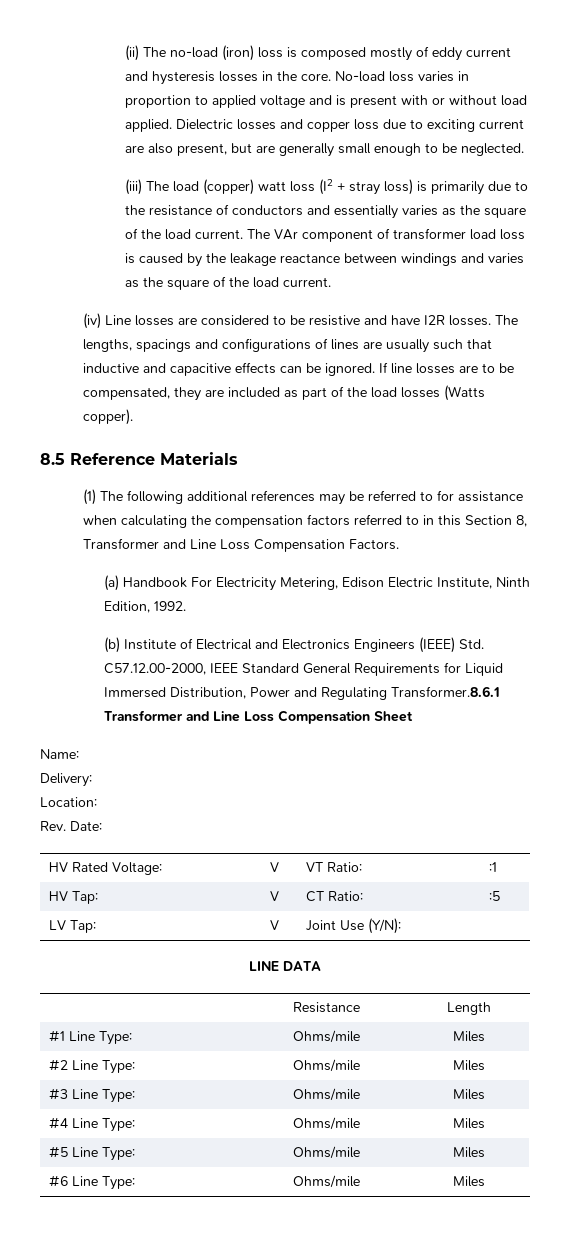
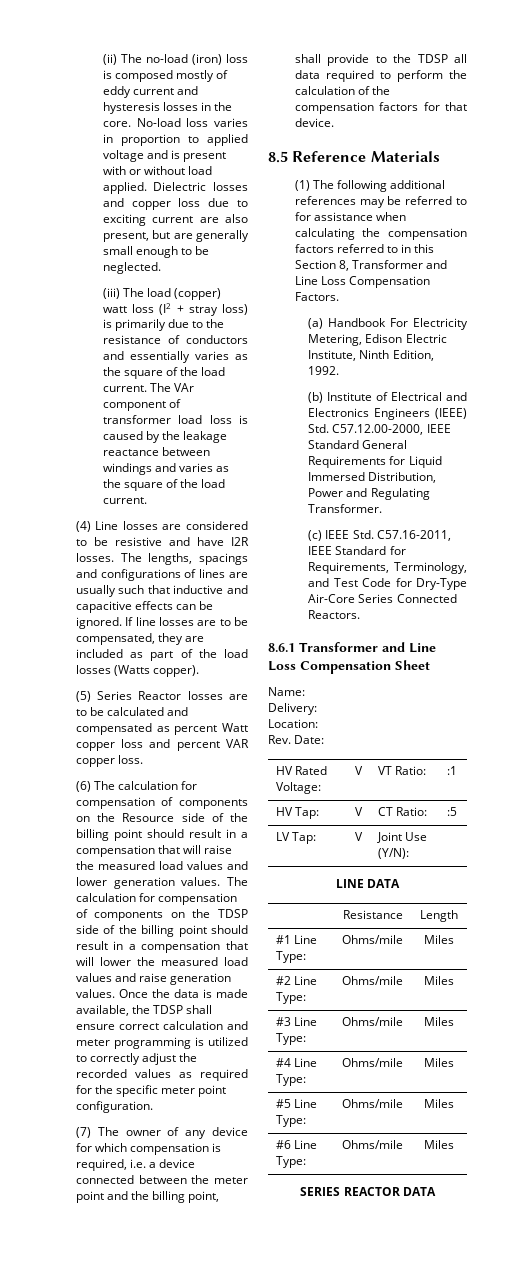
- (iv) Line losses are considered to be resistive and have I2R losses.
+ (4) Line losses are considered to be resistive and have I2R losses.
+ (5) Series Reactor losses are to be calculated and compensated as percent Watt copper loss and percent VAR copper loss.
+ (6) The calculation for compensation of components on the Resource side of the billing point should result in a compensation that will raise the measured load values and lower generation values. The calculation for compensation of components on the TDSP side of the billing point should result in a compensation that will lower the measured load values and raise generation values. Once the data is made available, the TDSP shall ensure correct calculation and meter programming is utilized to correctly adjust the recorded values as required for the specific meter point configuration.
+ (7) The owner of any device for which compensation is required, i.e. a device connected between the meter point and the billing point, shall provide to the TDSP all data required to perform the calculation of the compensation factors for that device.
- (b) Institute of Electrical and Electronics Engineers (IEEE) Std. C57.12.00-2000, IEEE Standard General Requirements for Liquid Immersed Distribution, Power and Regulating Transformer.8.6.1 Transformer and Line Loss Compensation Sheet
+ (b) Institute of Electrical and Electronics Engineers (IEEE) Std. C57.12.00-2000, IEEE Standard General Requirements for Liquid Immersed Distribution, Power and Regulating Transformer.
+ (c) IEEE Std. C57.16-2011, IEEE Standard for Requirements, Terminology, and Test Code for Dry-Type Air-Core Series Connected Reactors.
+ 8.6.1 Transformer and Line Loss Compensation Sheet
+ SERIES REACTOR DATA

